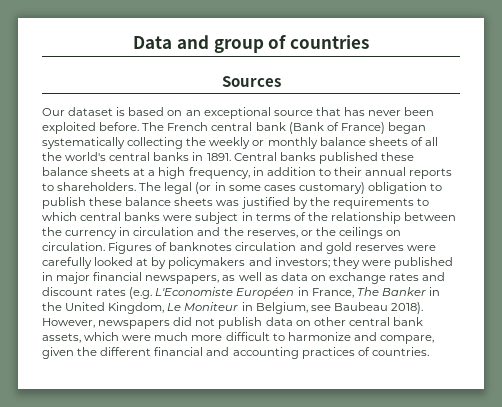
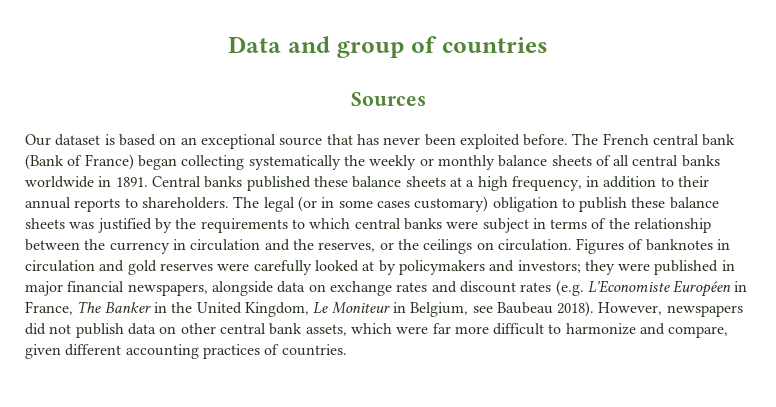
- The French central bank (Bank of France) began systematically collecting the weekly or monthly balance sheets of all the world's central banks in 1891.
+ The French central bank (Bank of France) began collecting systematically the weekly or monthly balance sheets of all central banks worldwide in 1891.
- Figures of banknotes circulation and gold reserves were carefully looked at by policymakers and investors; they were published in major financial newspapers, as well as data on exchange rates and discount rates (e.g. L'Economiste Européen in France, The Banker in the United Kingdom, Le Moniteur in Belgium, see Baubeau 2018).
+ Figures of banknotes in circulation and gold reserves were carefully looked at by policymakers and investors; they were published in major financial newspapers, alongside data on exchange rates and discount rates (e.g. L'Economiste Européen in France, The Banker in the United Kingdom, Le Moniteur in Belgium, see Baubeau 2018).
- However, newspapers did not publish data on other central bank assets, which were much more difficult to harmonize and compare, given the different financial and accounting practices of countries.
+ However, newspapers did not publish data on other central bank assets, which were far more difficult to harmonize and compare, given different accounting practices of countries.

